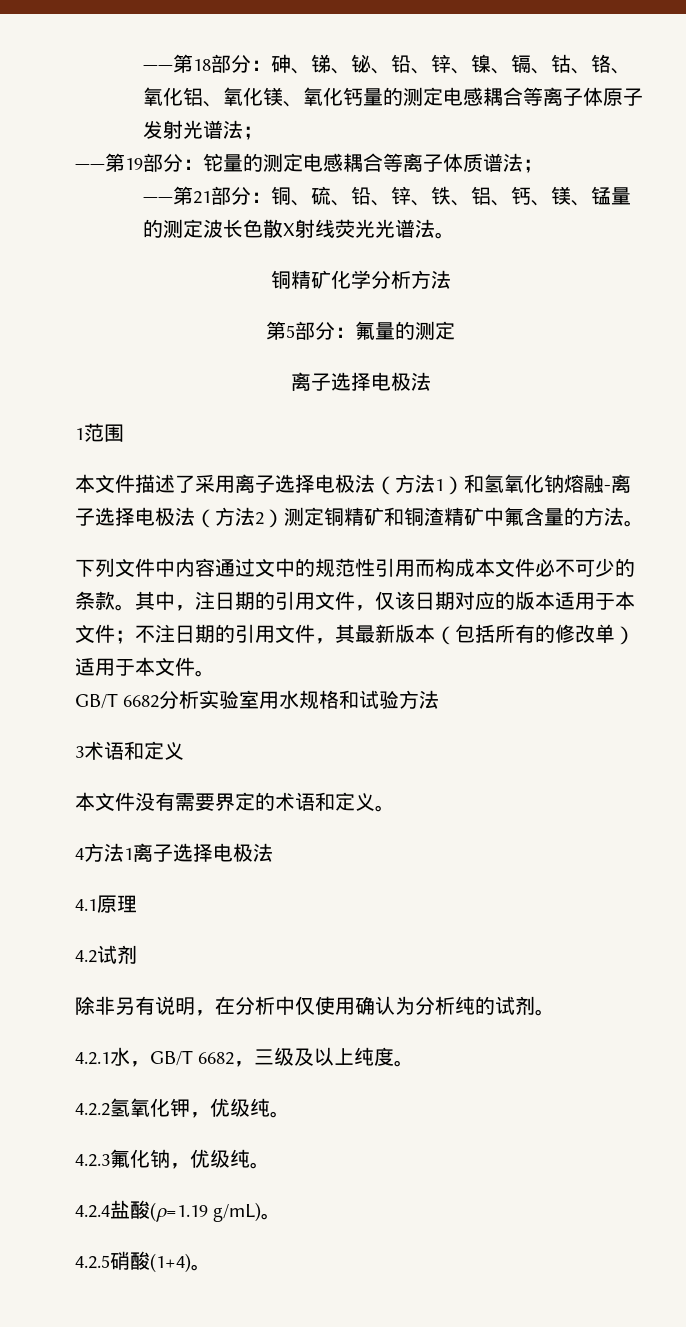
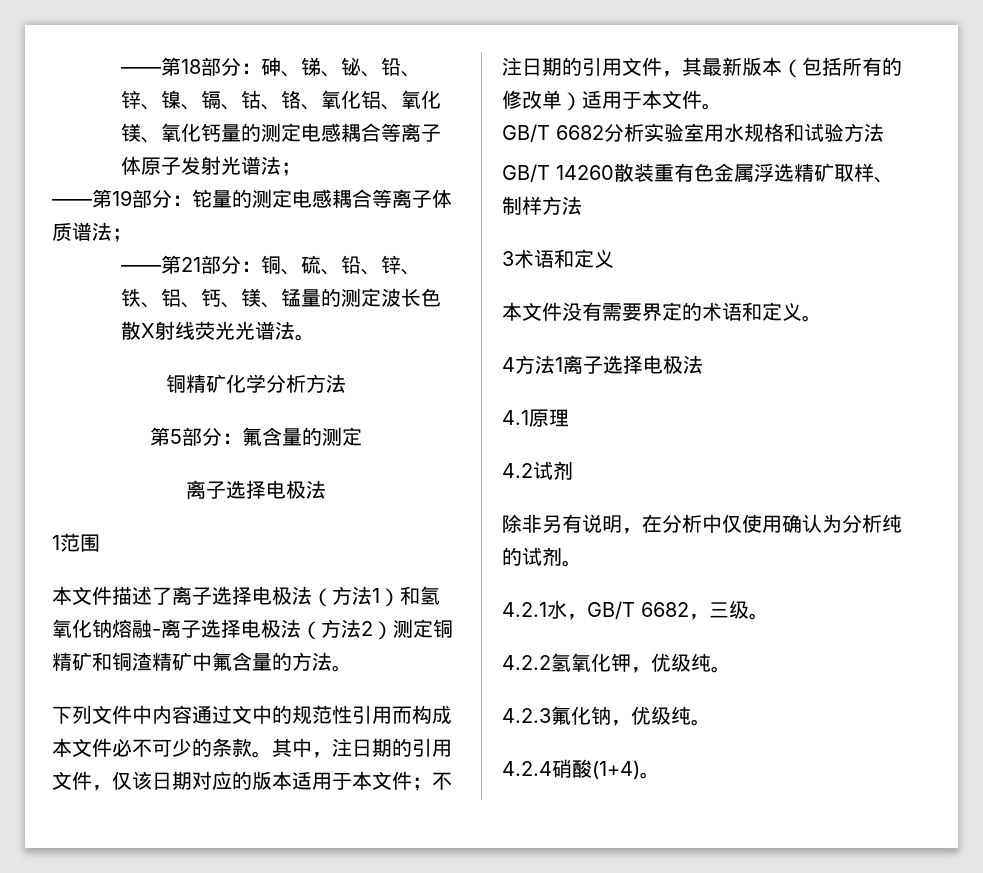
- 第5部分：氟量的测定
+ 第5部分：氟含量的测定
- 本文件描述了采用离子选择电极法（方法1）和氢氧化钠熔融-离子选择电极法（方法2）测定铜精矿和铜渣精矿中氟含量的方法。
+ 本文件描述了离子选择电极法（方法1）和氢氧化钠熔融-离子选择电极法（方法2）测定铜精矿和铜渣精矿中氟含量的方法。
+ GB/T 14260散装重有色金属浮选精矿取样、制样方法
- 4.2.1水，GB/T 6682，三级及以上纯度。
+ 4.2.1水，GB/T 6682，三级。
- 4.2.4盐酸(ρ=1.19 g/mL)。
- 4.2.5硝酸(1+4)。
+ 4.2.4硝酸(1+4)。

